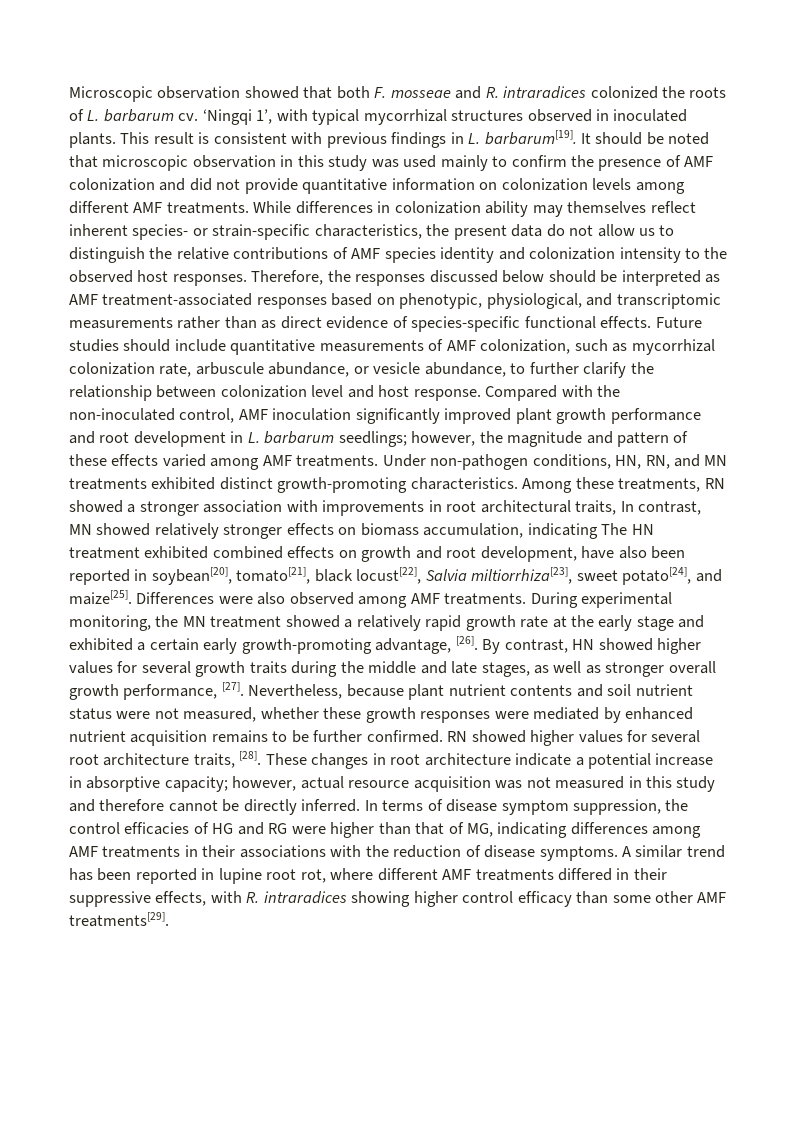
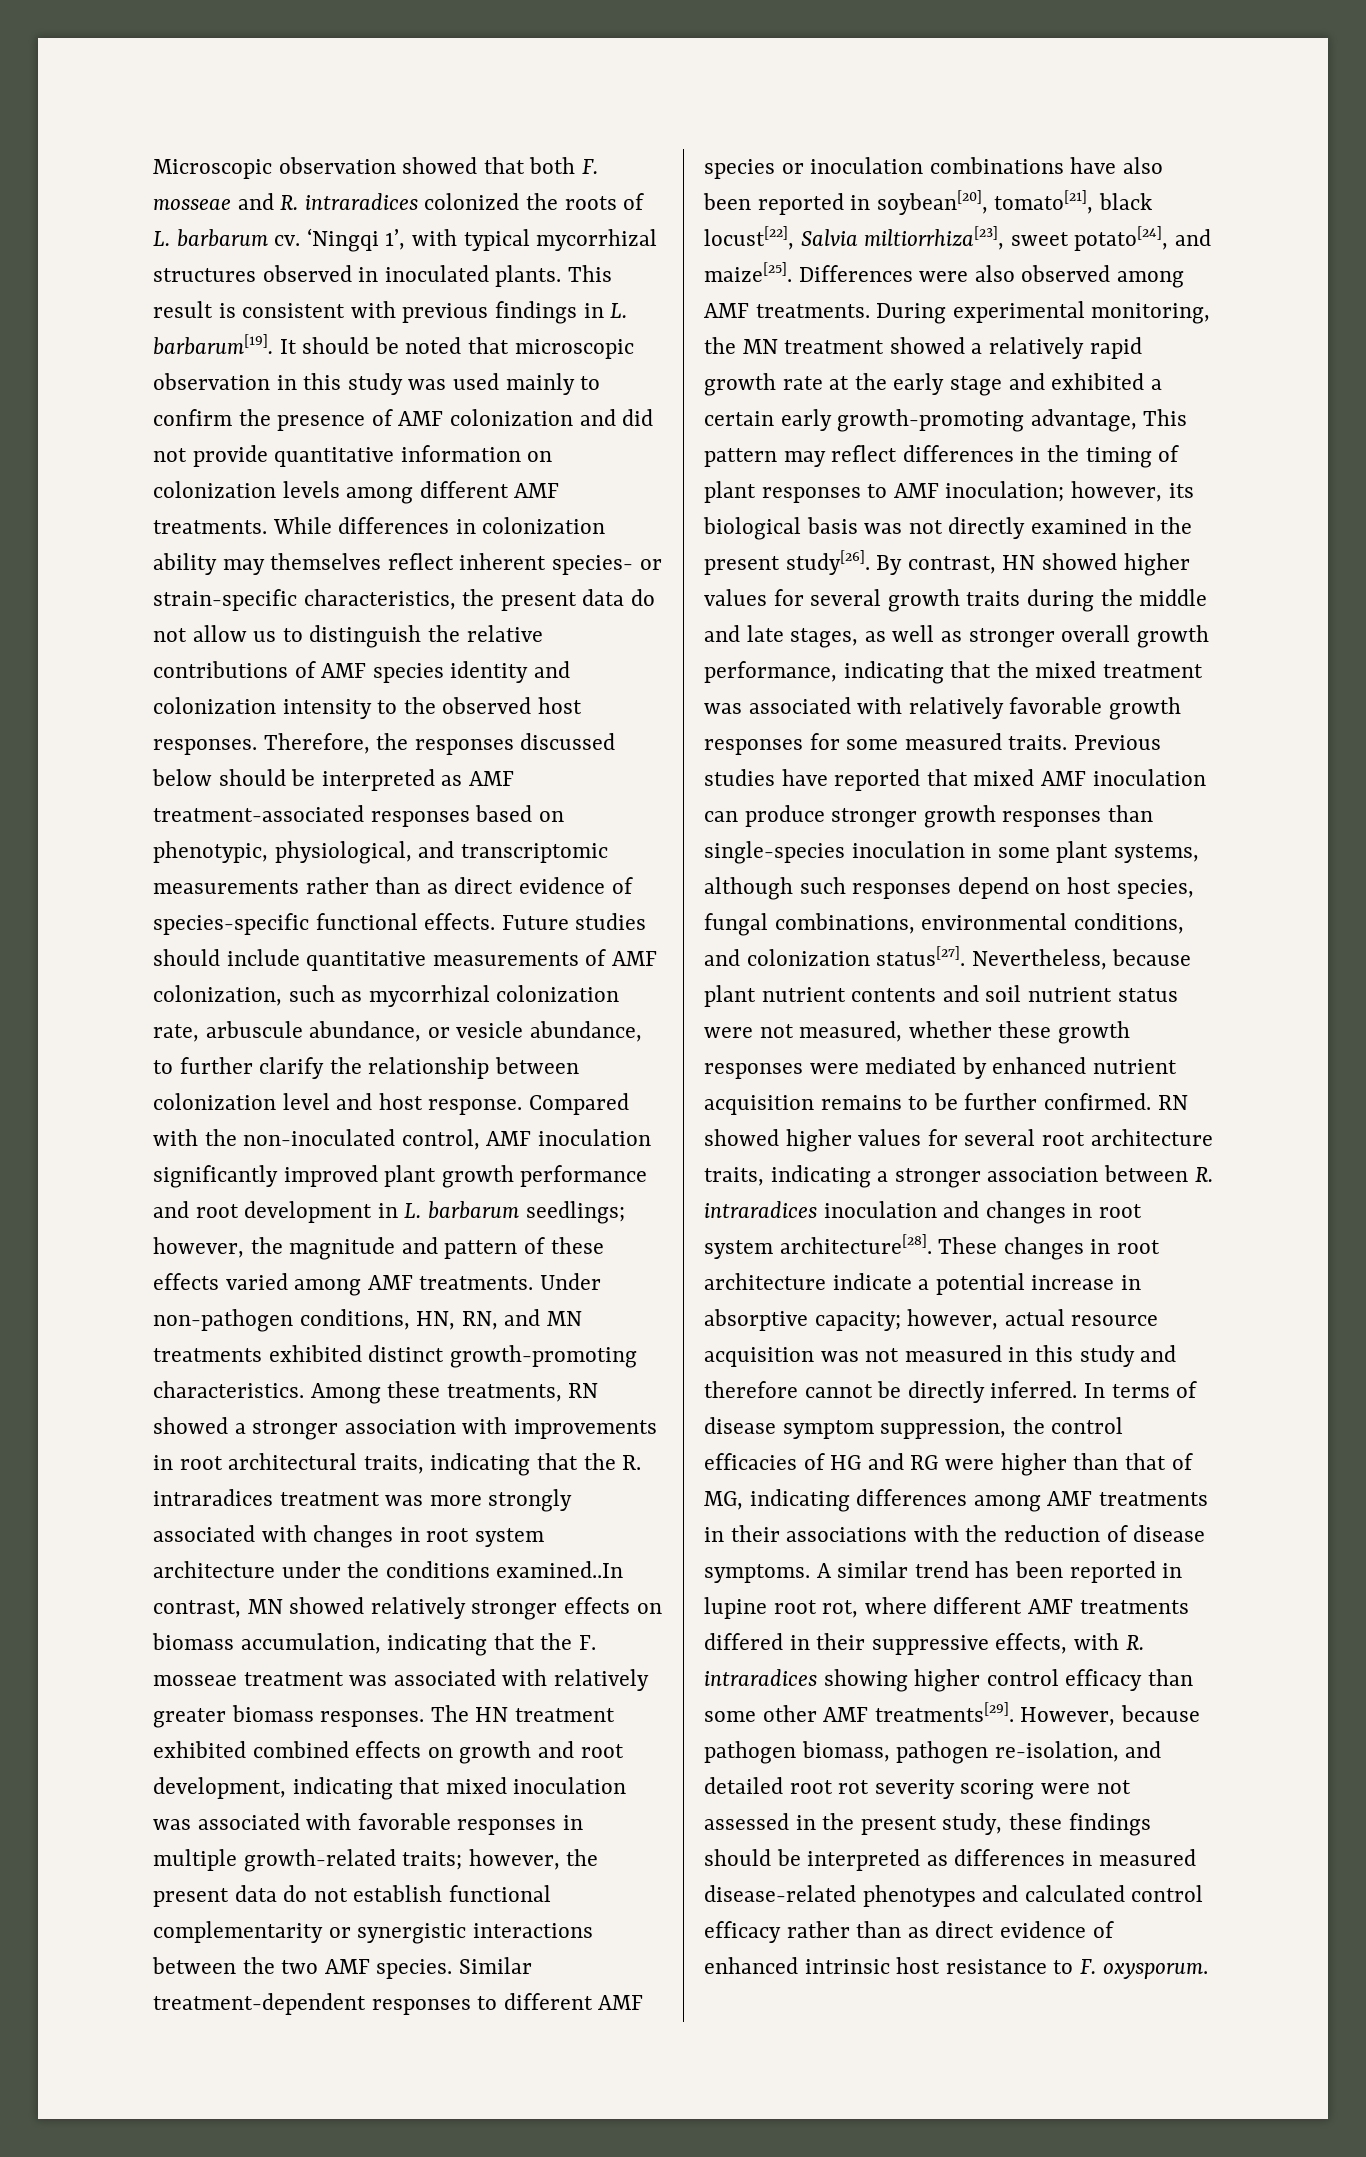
- Among these treatments, RN showed a stronger association with improvements in root architectural traits, In contrast, MN showed relatively stronger effects on biomass accumulation, indicating The HN treatment exhibited combined effects on growth and root development, have also been reported in soybean[20], tomato[21], black locust[22], Salvia miltiorrhiza[23], sweet potato[24], and maize[25].
+ Among these treatments, RN showed a stronger association with improvements in root architectural traits, indicating that the R. intraradices treatment was more strongly associated with changes in root system architecture under the conditions examined..In contrast, MN showed relatively stronger effects on biomass accumulation, indicating that the F. mosseae treatment was associated with relatively greater biomass responses. The HN treatment exhibited combined effects on growth and root development, indicating that mixed inoculation was associated with favorable responses in multiple growth-related traits; however, the present data do not establish functional complementarity or synergistic interactions between the two AMF species. Similar treatment-dependent responses to different AMF species or inoculation combinations have also been reported in soybean[20], tomato[21], black locust[22], Salvia miltiorrhiza[23], sweet potato[24], and maize[25].
- During experimental monitoring, the MN treatment showed a relatively rapid growth rate at the early stage and exhibited a certain early growth-promoting advantage, [26].
+ During experimental monitoring, the MN treatment showed a relatively rapid growth rate at the early stage and exhibited a certain early growth-promoting advantage, This pattern may reflect differences in the timing of plant responses to AMF inoculation; however, its biological basis was not directly examined in the present study[26].
- By contrast, HN showed higher values for several growth traits during the middle and late stages, as well as stronger overall growth performance, [27].
+ By contrast, HN showed higher values for several growth traits during the middle and late stages, as well as stronger overall growth performance, indicating that the mixed treatment was associated with relatively favorable growth responses for some measured traits. Previous studies have reported that mixed AMF inoculation can produce stronger growth responses than single-species inoculation in some plant systems, although such responses depend on host species, fungal combinations, environmental conditions, and colonization status[27].
- RN showed higher values for several root architecture traits, [28].
+ RN showed higher values for several root architecture traits, indicating a stronger association between R. intraradices inoculation and changes in root system architecture[28].
+ However, because pathogen biomass, pathogen re-isolation, and detailed root rot severity scoring were not assessed in the present study, these findings should be interpreted as differences in measured disease-related phenotypes and calculated control efficacy rather than as direct evidence of enhanced intrinsic host resistance to F. oxysporum.

